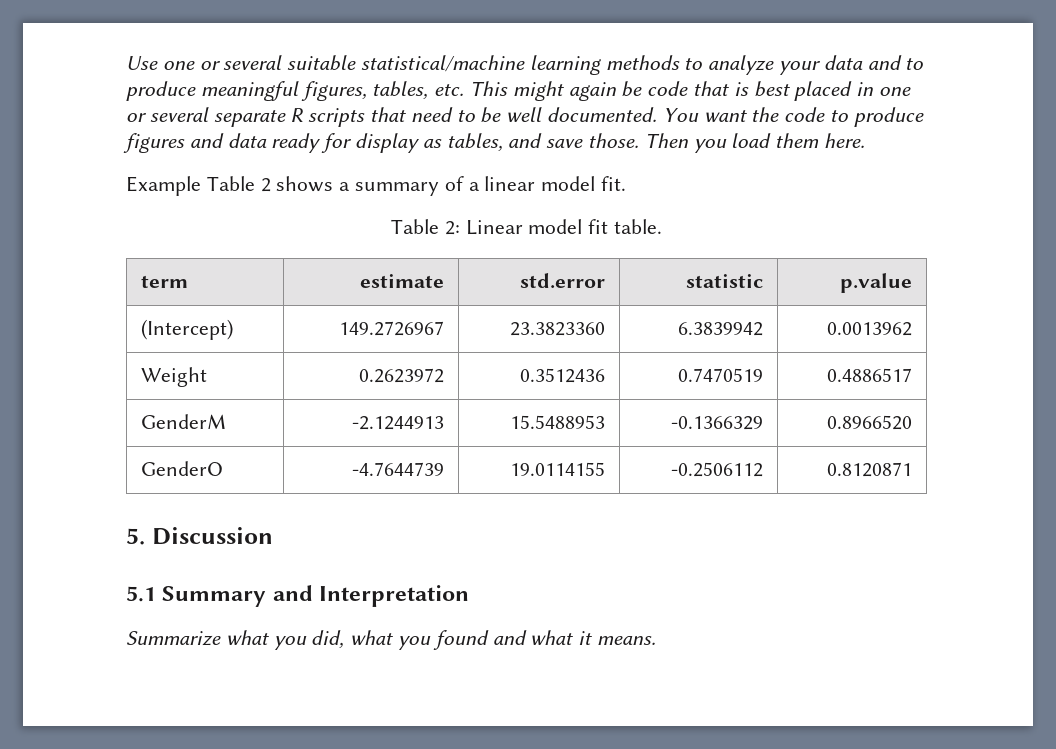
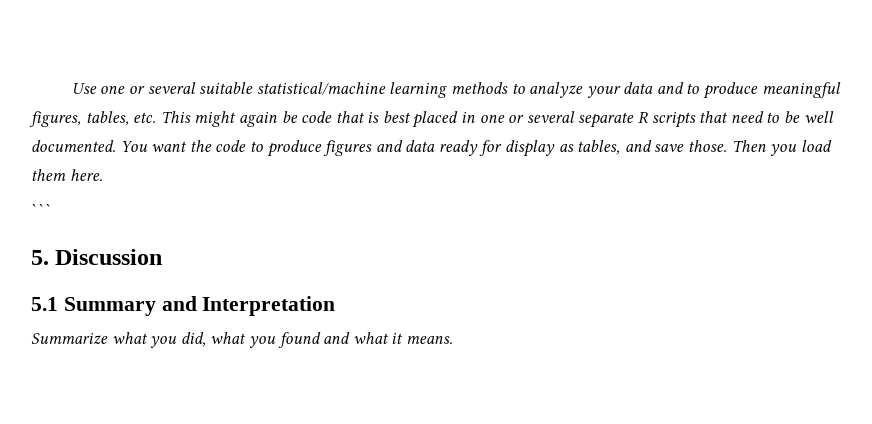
- Example Table 2 shows a summary of a linear model fit.
- Table 2: Linear model fit table.
- term | estimate | std.error | statistic | p.value
- (Intercept) | 149.2726967 | 23.3823360 | 6.3839942 | 0.0013962
- Weight | 0.2623972 | 0.3512436 | 0.7470519 | 0.4886517
- GenderM | -2.1244913 | 15.5488953 | -0.1366329 | 0.8966520
- GenderO | -4.7644739 | 19.0114155 | -0.2506112 | 0.8120871
+ ```

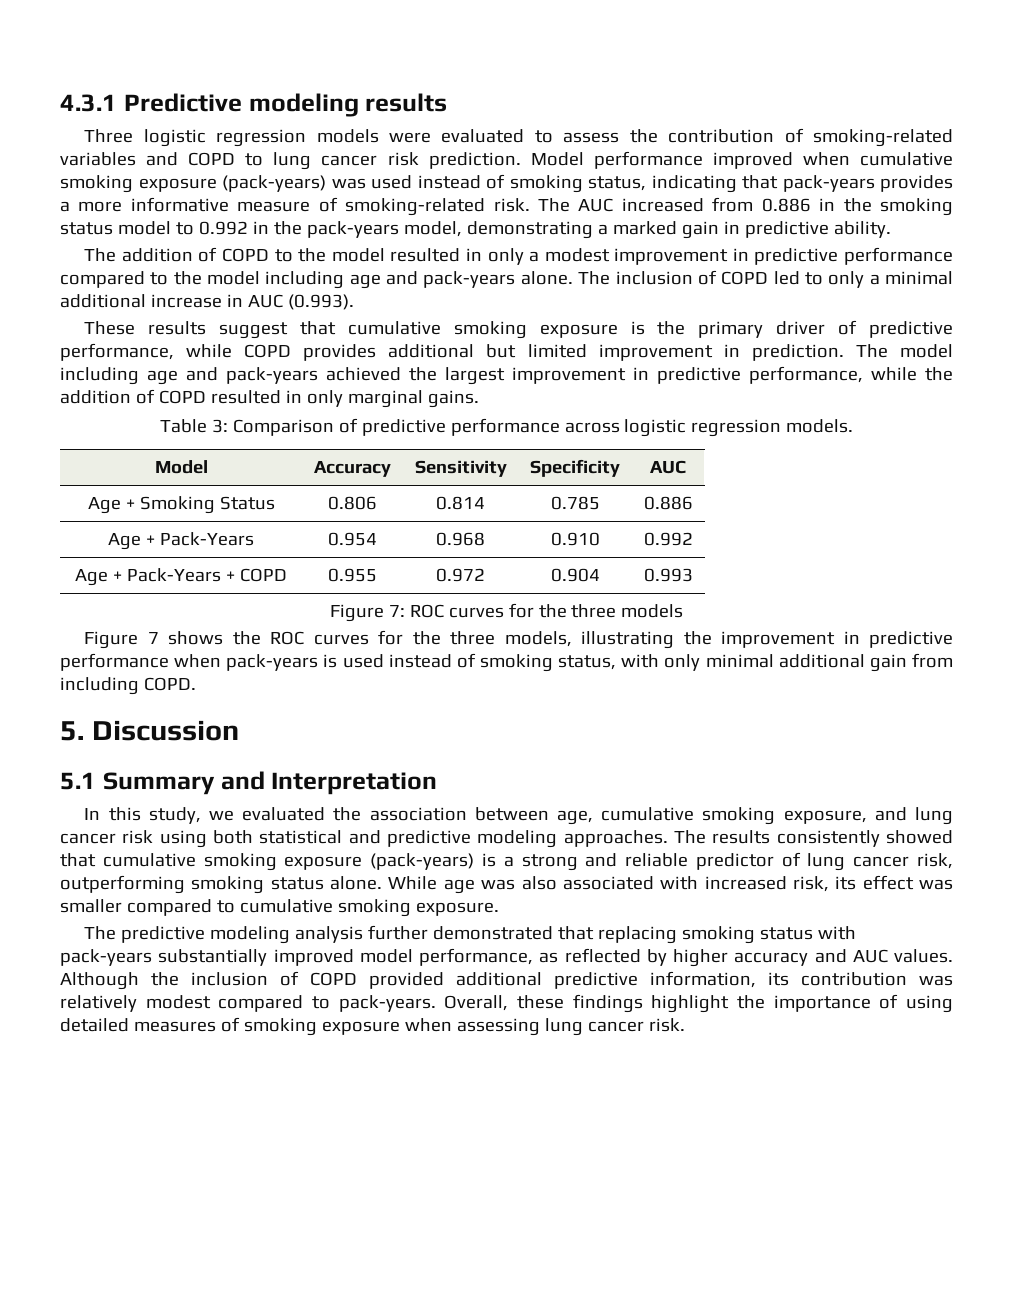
- Use one or several suitable statistical/machine learning methods to analyze your data and to produce meaningful figures, tables, etc. This might again be code that is best placed in one or several separate R scripts that need to be well documented. You want the code to produce figures and data ready for display as tables, and save those. Then you load them here.
- ```
+ 4.3.1 Predictive modeling results
+ Three logistic regression models were evaluated to assess the contribution of smoking-related variables and COPD to lung cancer risk prediction. Model performance improved when cumulative smoking exposure (pack-years) was used instead of smoking status, indicating that pack-years provides a more informative measure of smoking-related risk. The AUC increased from 0.886 in the smoking status model to 0.992 in the pack-years model, demonstrating a marked gain in predictive ability.
+ The addition of COPD to the model resulted in only a modest improvement in predictive performance compared to the model including age and pack-years alone. The inclusion of COPD led to only a minimal additional increase in AUC (0.993).
+ These results suggest that cumulative smoking exposure is the primary driver of predictive performance, while COPD provides additional but limited improvement in prediction. The model including age and pack-years achieved the largest improvement in predictive performance, while the addition of COPD resulted in only marginal gains.
+ Table 3: Comparison of predictive performance across logistic regression models.
+ Model | Accuracy | Sensitivity | Specificity | AUC
+ Age + Smoking Status | 0.806 | 0.814 | 0.785 | 0.886
+ Age + Pack-Years | 0.954 | 0.968 | 0.910 | 0.992
+ Age + Pack-Years + COPD | 0.955 | 0.972 | 0.904 | 0.993
+ Figure 7: ROC curves for the three models
+ Figure 7 shows the ROC curves for the three models, illustrating the improvement in predictive performance when pack-years is used instead of smoking status, with only minimal additional gain from including COPD.
- Summarize what you did, what you found and what it means.
+ In this study, we evaluated the association between age, cumulative smoking exposure, and lung cancer risk using both statistical and predictive modeling approaches. The results consistently showed that cumulative smoking exposure (pack-years) is a strong and reliable predictor of lung cancer risk, outperforming smoking status alone. While age was also associated with increased risk, its effect was smaller compared to cumulative smoking exposure.
+ The predictive modeling analysis further demonstrated that replacing smoking status with pack-years substantially improved model performance, as reflected by higher accuracy and AUC values. Although the inclusion of COPD provided additional predictive information, its contribution was relatively modest compared to pack-years. Overall, these findings highlight the importance of using detailed measures of smoking exposure when assessing lung cancer risk.

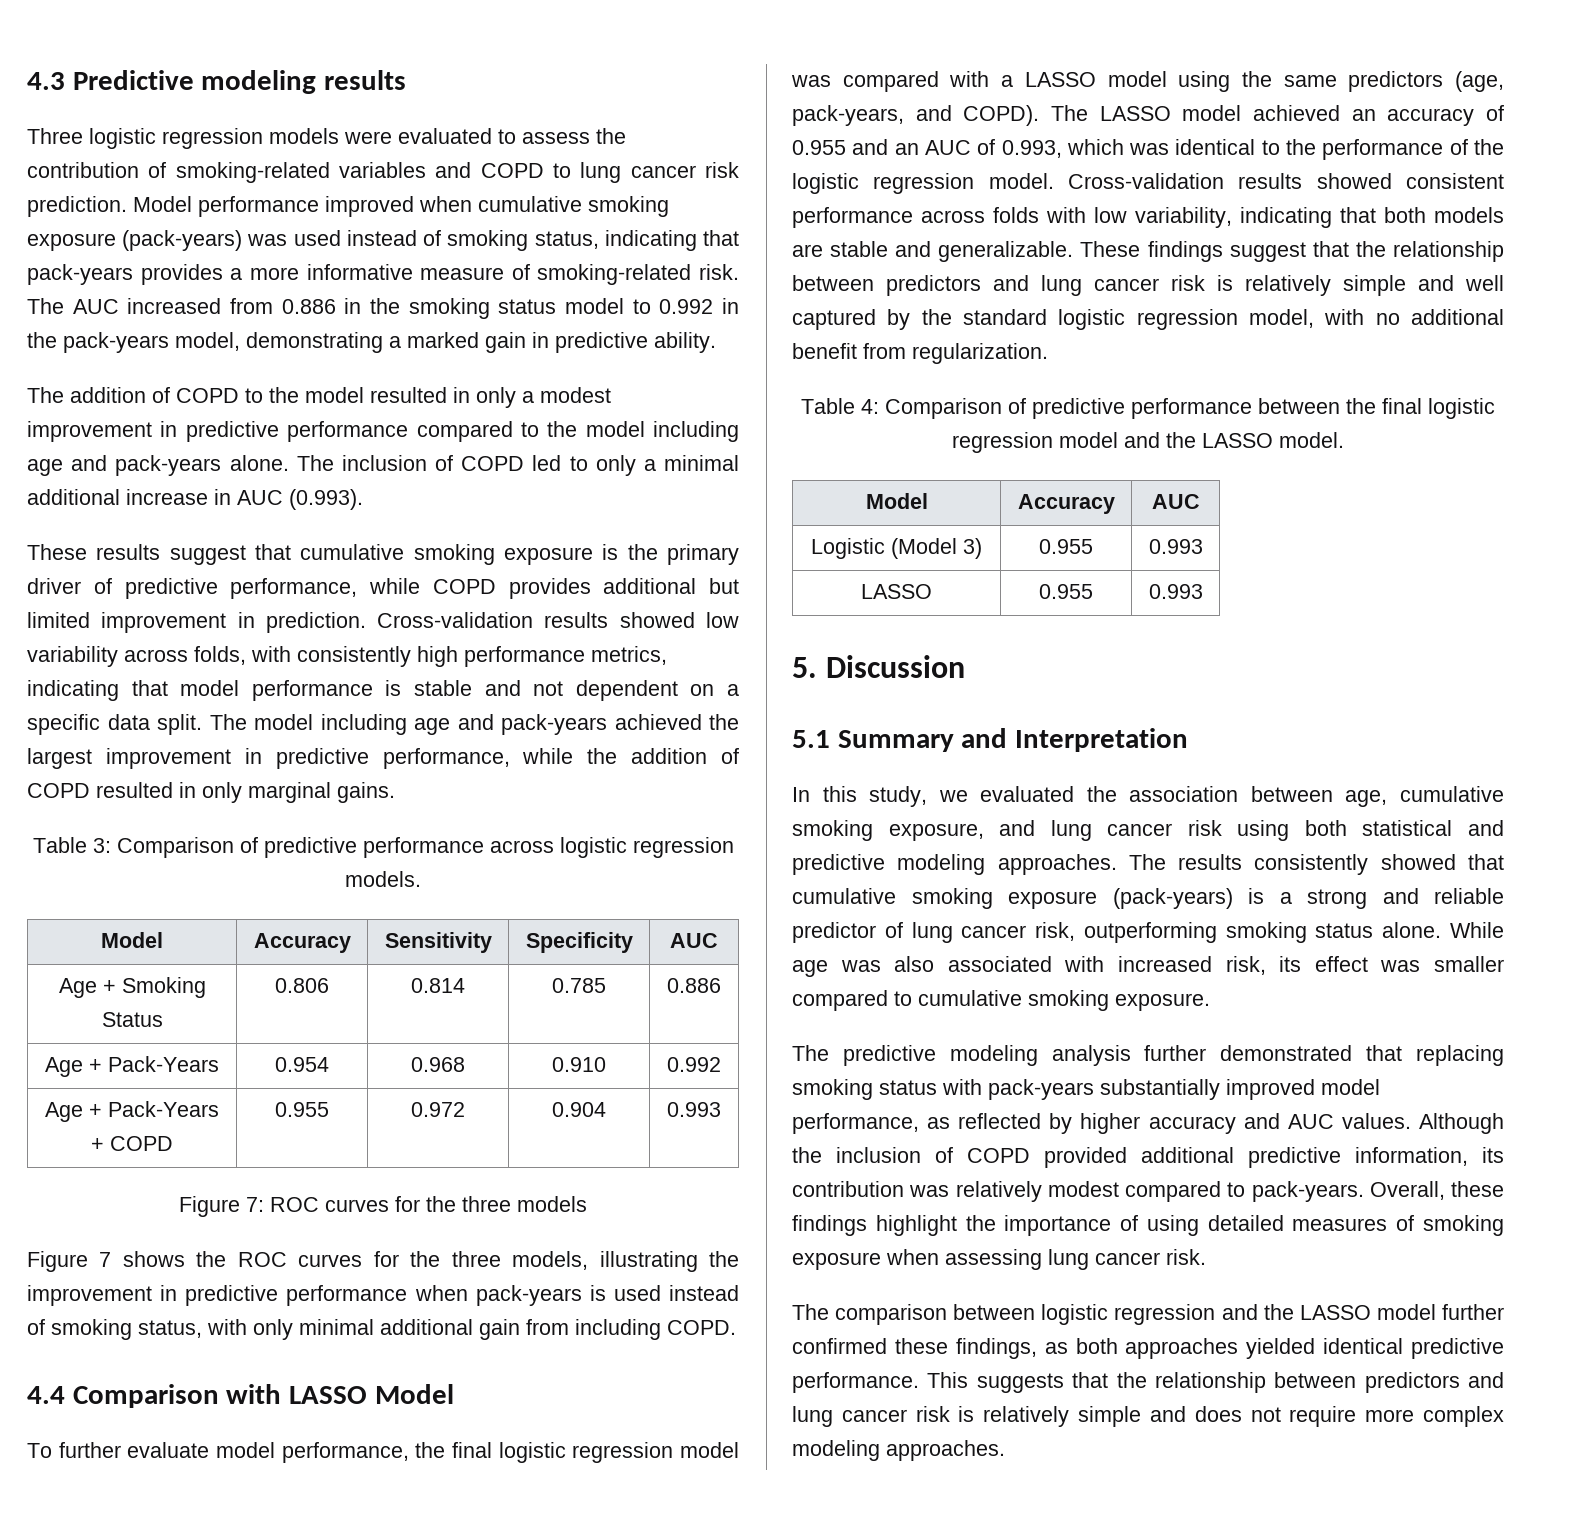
- 4.3.1 Predictive modeling results
+ 4.3 Predictive modeling results
+ Cross-validation results showed low variability across folds, with consistently high performance metrics, indicating that model performance is stable and not dependent on a specific data split.
+ 4.4 Comparison with LASSO Model
+ To further evaluate model performance, the final logistic regression model was compared with a LASSO model using the same predictors (age, pack-years, and COPD). The LASSO model achieved an accuracy of 0.955 and an AUC of 0.993, which was identical to the performance of the logistic regression model. Cross-validation results showed consistent performance across folds with low variability, indicating that both models are stable and generalizable. These findings suggest that the relationship between predictors and lung cancer risk is relatively simple and well captured by the standard logistic regression model, with no additional benefit from regularization.
+ Table 4: Comparison of predictive performance between the final logistic regression model and the LASSO model.
+ Model | Accuracy | AUC
+ Logistic (Model 3) | 0.955 | 0.993
+ LASSO | 0.955 | 0.993
+ The comparison between logistic regression and the LASSO model further confirmed these findings, as both approaches yielded identical predictive performance. This suggests that the relationship between predictors and lung cancer risk is relatively simple and does not require more complex modeling approaches.

